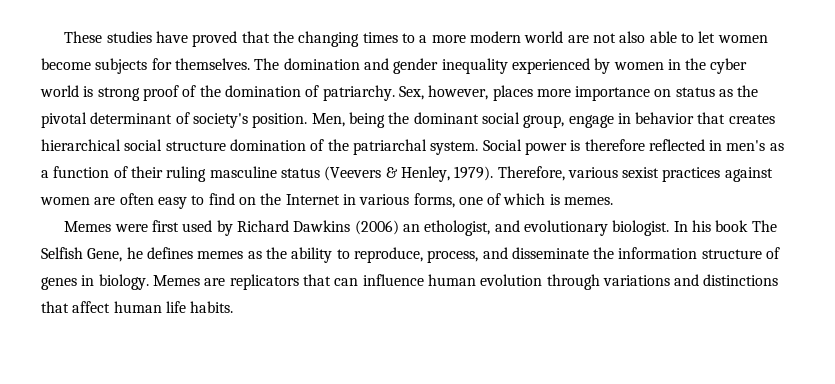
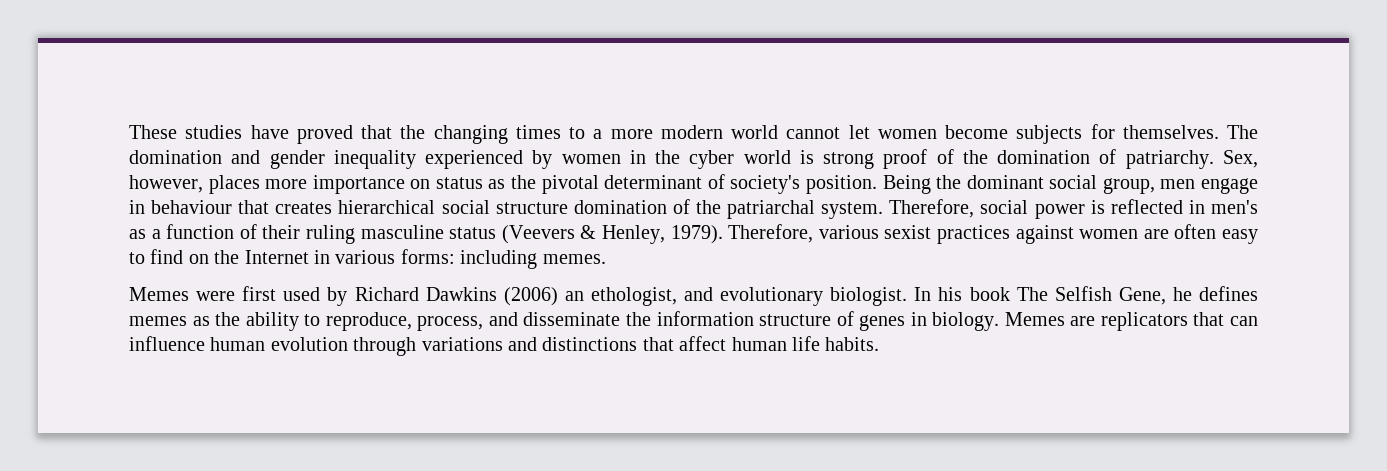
- These studies have proved that the changing times to a more modern world are not also able to let women become subjects for themselves.
+ These studies have proved that the changing times to a more modern world cannot let women become subjects for themselves.
- Men, being the dominant social group, engage in behavior that creates hierarchical social structure domination of the patriarchal system.
+ Being the dominant social group, men engage in behaviour that creates hierarchical social structure domination of the patriarchal system.
- Social power is therefore reflected in men's as a function of their ruling masculine status (Veevers & Henley, 1979).
+ Therefore, social power is reflected in men's as a function of their ruling masculine status (Veevers & Henley, 1979).
- Therefore, various sexist practices against women are often easy to find on the Internet in various forms, one of which is memes.
+ Therefore, various sexist practices against women are often easy to find on the Internet in various forms: including memes.

